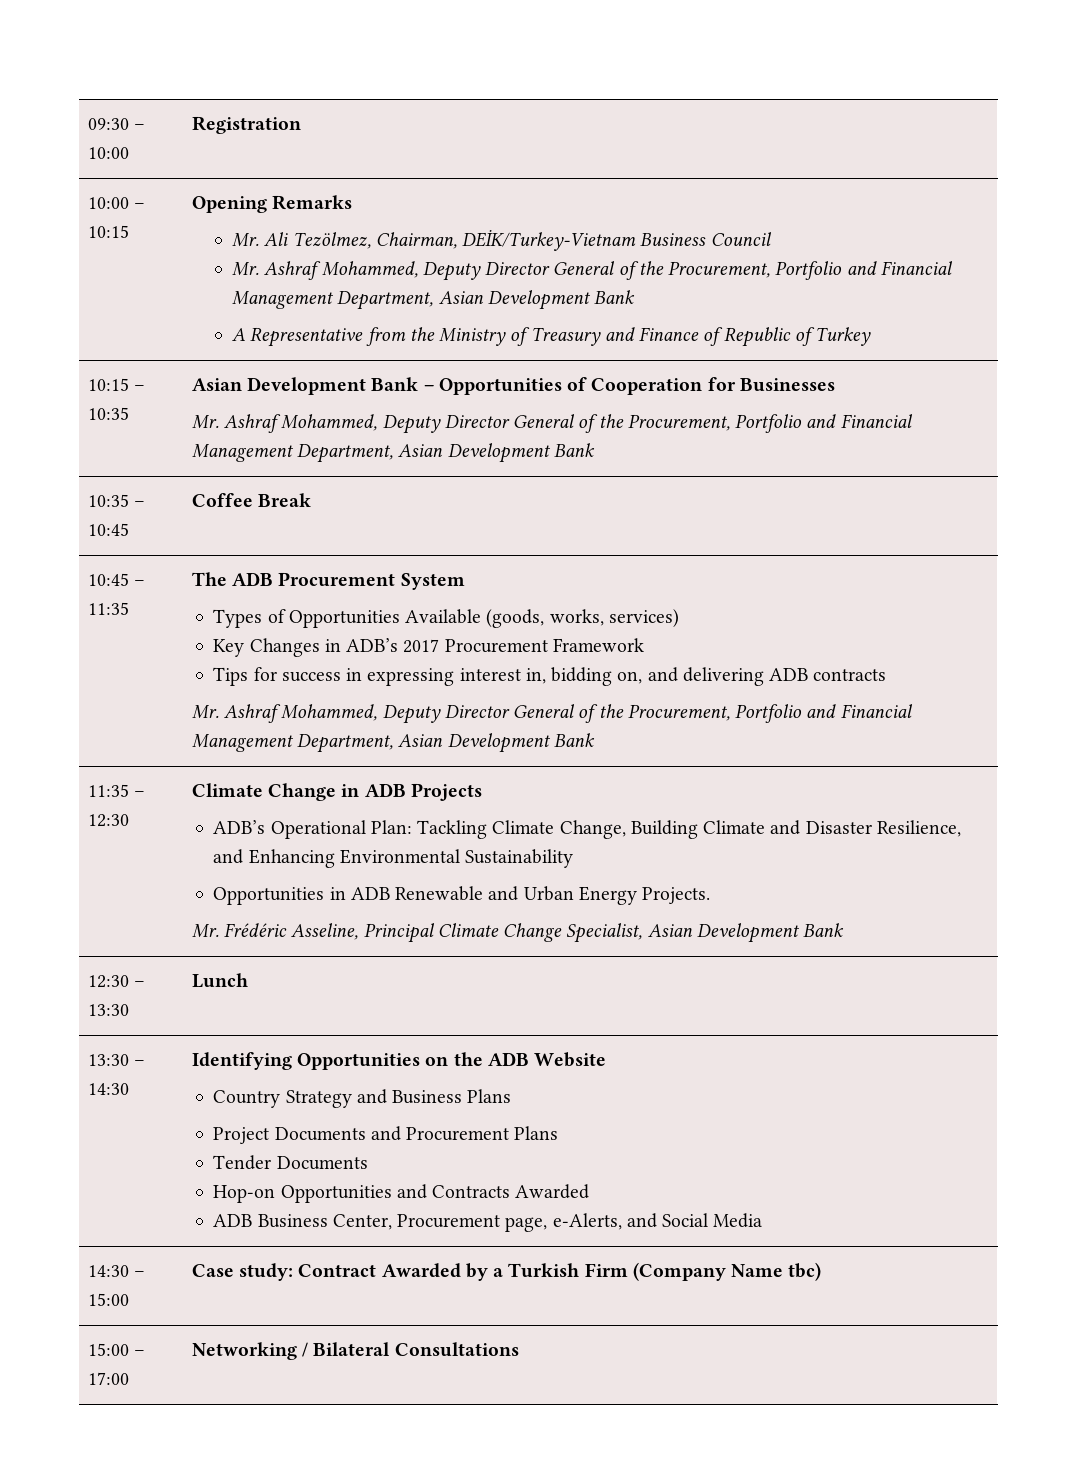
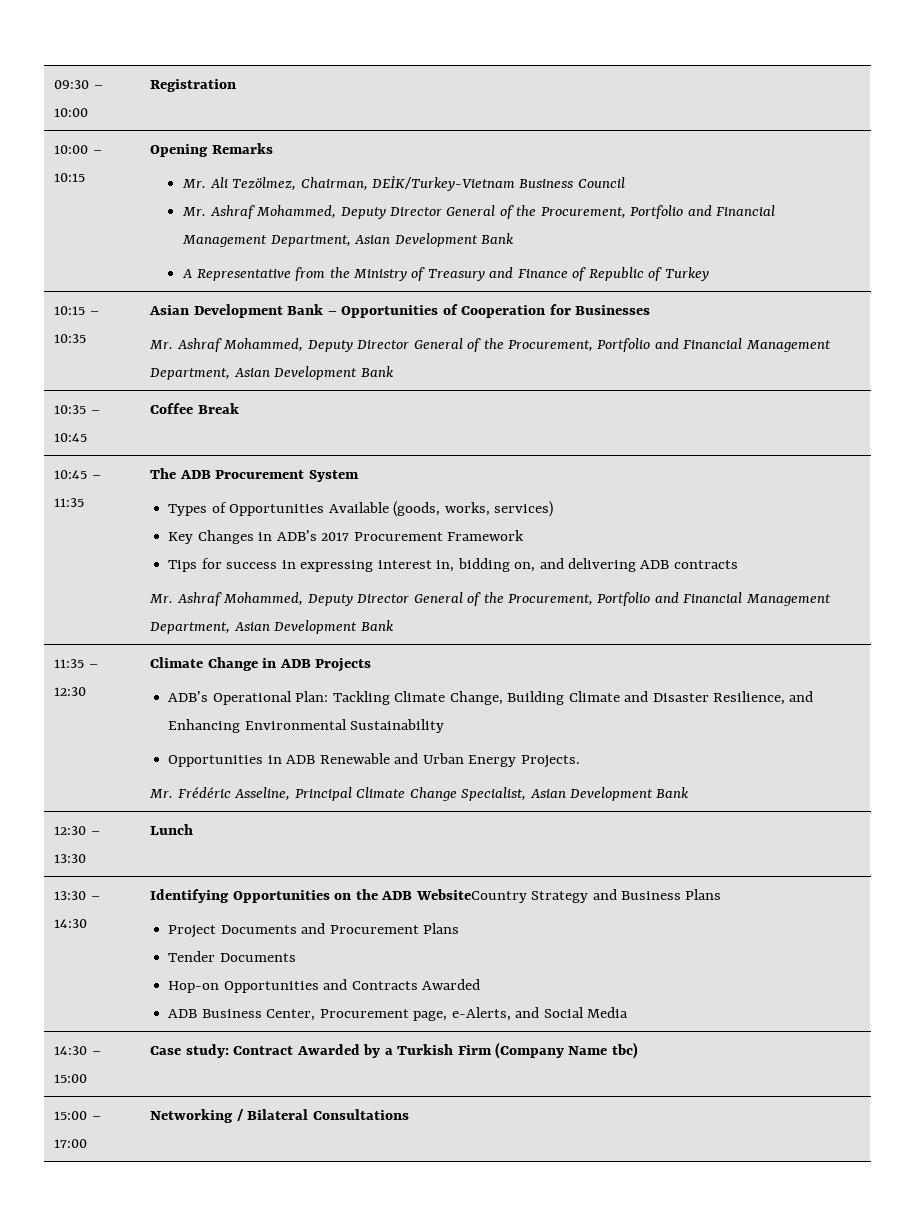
- 13:30 – 14:30 | Identifying Opportunities on the ADB Website
- Country Strategy and Business Plans
+ 13:30 – 14:30 | Identifying Opportunities on the ADB WebsiteCountry Strategy and Business Plans

